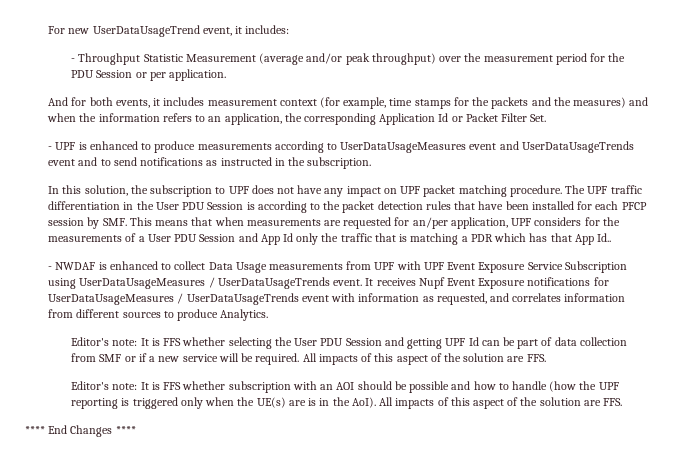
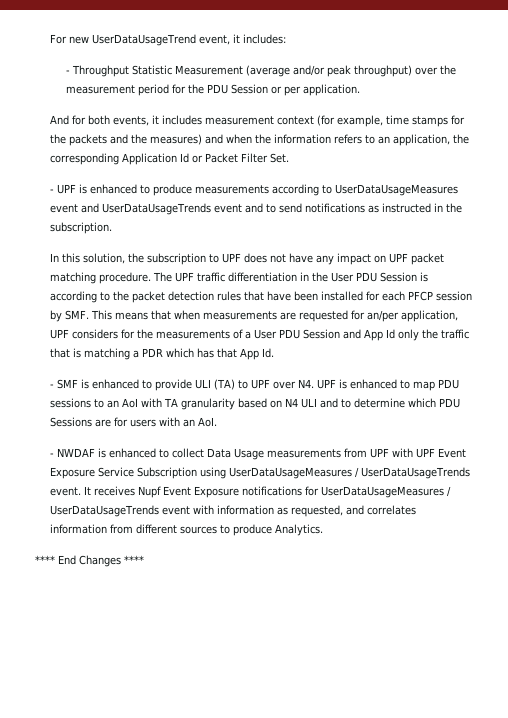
- The UPF traffic differentiation in the User PDU Session is according to the packet detection rules that have been installed for each PFCP session by SMF. This means that when measurements are requested for an/per application, UPF considers for the measurements of a User PDU Session and App Id only the traffic that is matching a PDR which has that App Id..
+ The UPF traffic differentiation in the User PDU Session is according to the packet detection rules that have been installed for each PFCP session by SMF. This means that when measurements are requested for an/per application, UPF considers for the measurements of a User PDU Session and App Id only the traffic that is matching a PDR which has that App Id.
+ - SMF is enhanced to provide ULI (TA) to UPF over N4. UPF is enhanced to map PDU sessions to an AoI with TA granularity based on N4 ULI and to determine which PDU Sessions are for users with an AoI.
- Editor's note: It is FFS whether selecting the User PDU Session and getting UPF Id can be part of data collection from SMF or if a new service will be required. All impacts of this aspect of the solution are FFS.
- Editor's note: It is FFS whether subscription with an AOI should be possible and how to handle (how the UPF reporting is triggered only when the UE(s) are is in the AoI). All impacts of this aspect of the solution are FFS.

